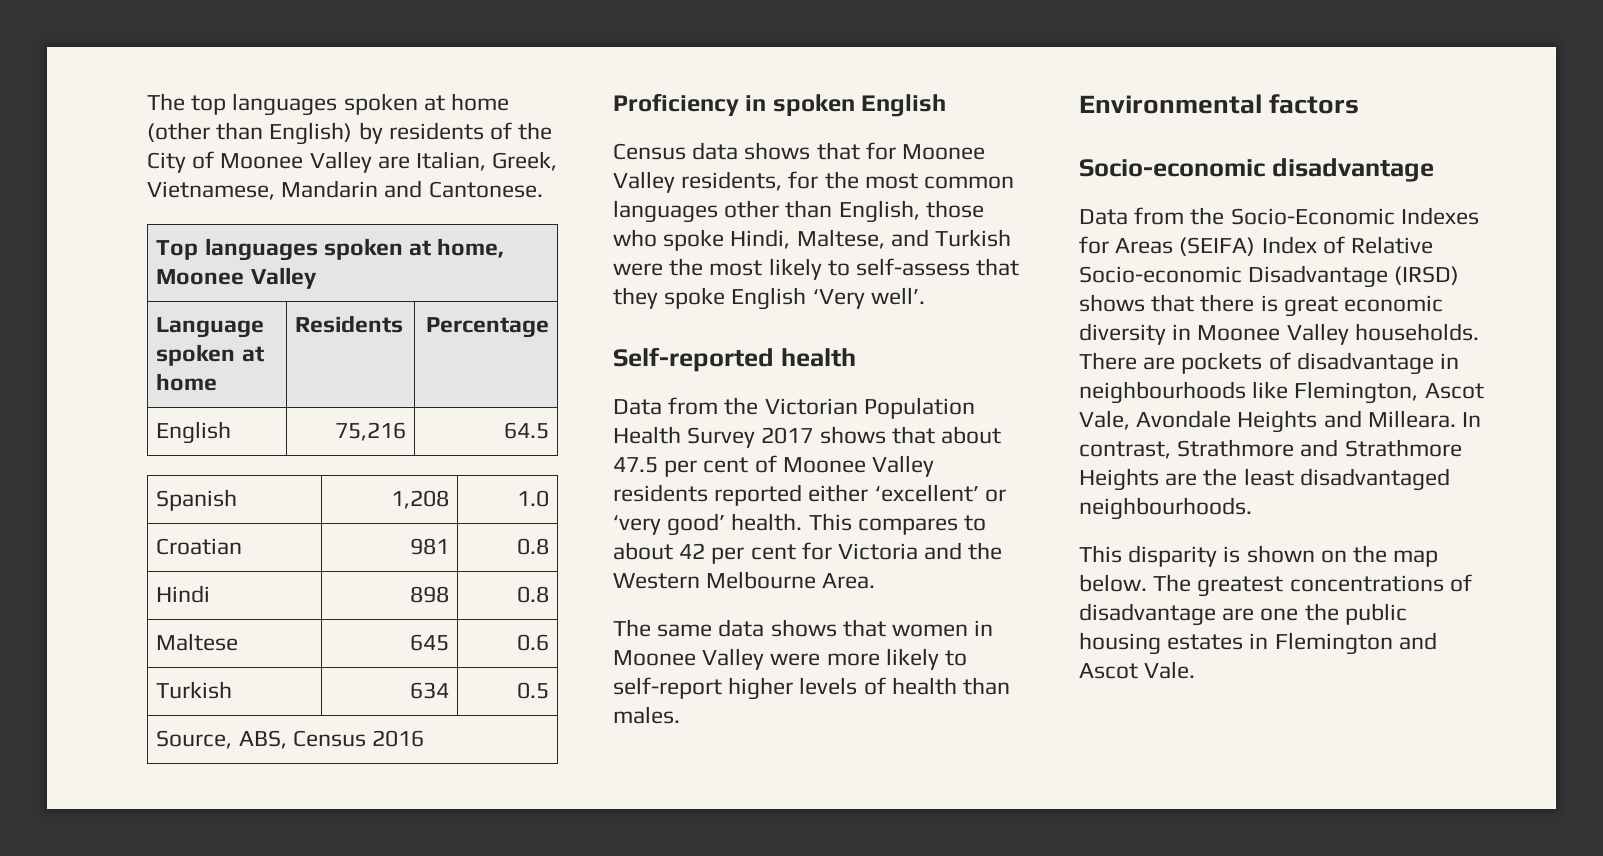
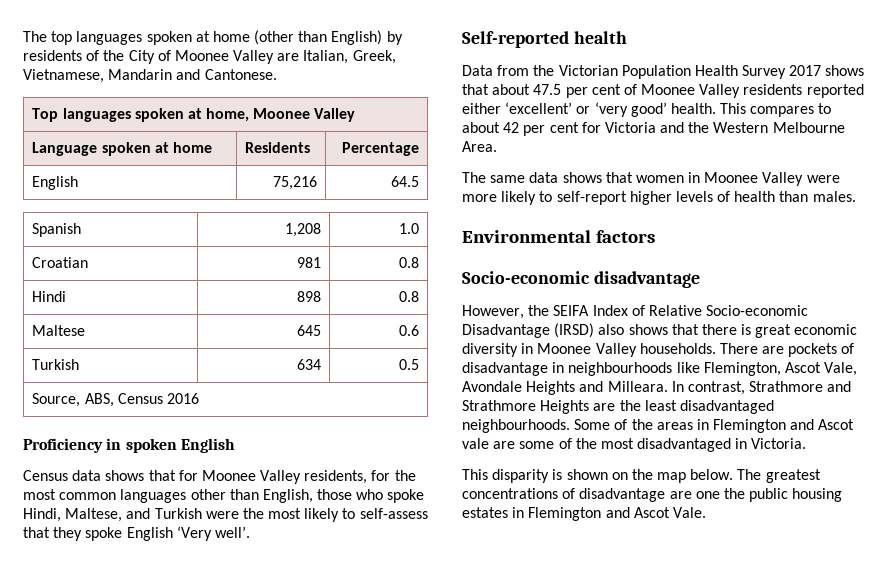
- Data from the Socio-Economic Indexes for Areas (SEIFA) Index of Relative Socio-economic Disadvantage (IRSD) shows that there is great economic diversity in Moonee Valley households.
+ However, the SEIFA Index of Relative Socio-economic Disadvantage (IRSD) also shows that there is great economic diversity in Moonee Valley households.
+ Some of the areas in Flemington and Ascot vale are some of the most disadvantaged in Victoria.

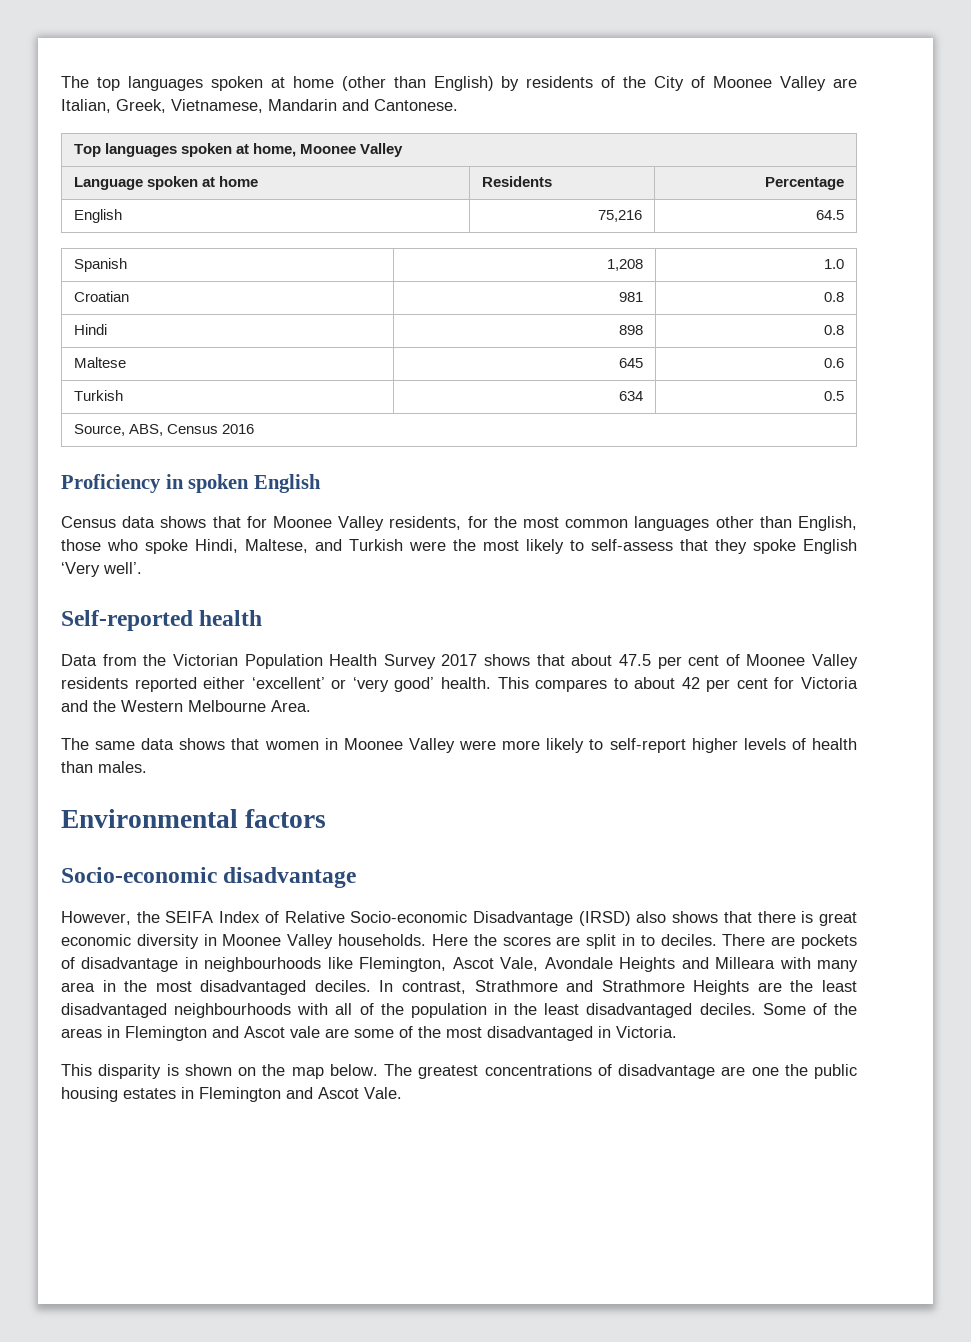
+ Here the scores are split in to deciles.
- There are pockets of disadvantage in neighbourhoods like Flemington, Ascot Vale, Avondale Heights and Milleara.
+ There are pockets of disadvantage in neighbourhoods like Flemington, Ascot Vale, Avondale Heights and Milleara with many area in the most disadvantaged deciles.
- In contrast, Strathmore and Strathmore Heights are the least disadvantaged neighbourhoods.
+ In contrast, Strathmore and Strathmore Heights are the least disadvantaged neighbourhoods with all of the population in the least disadvantaged deciles.

